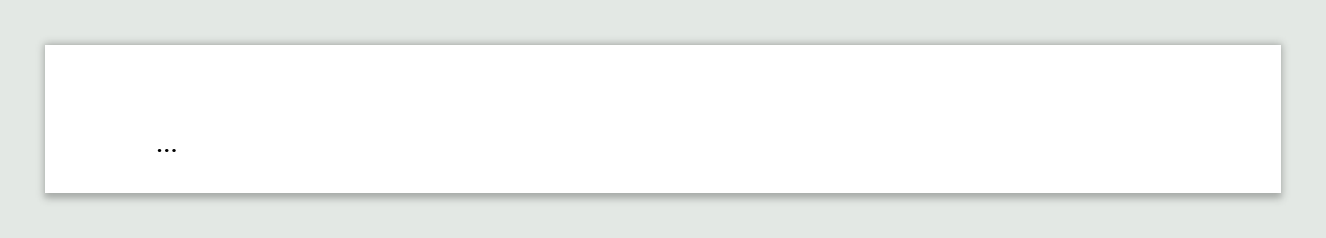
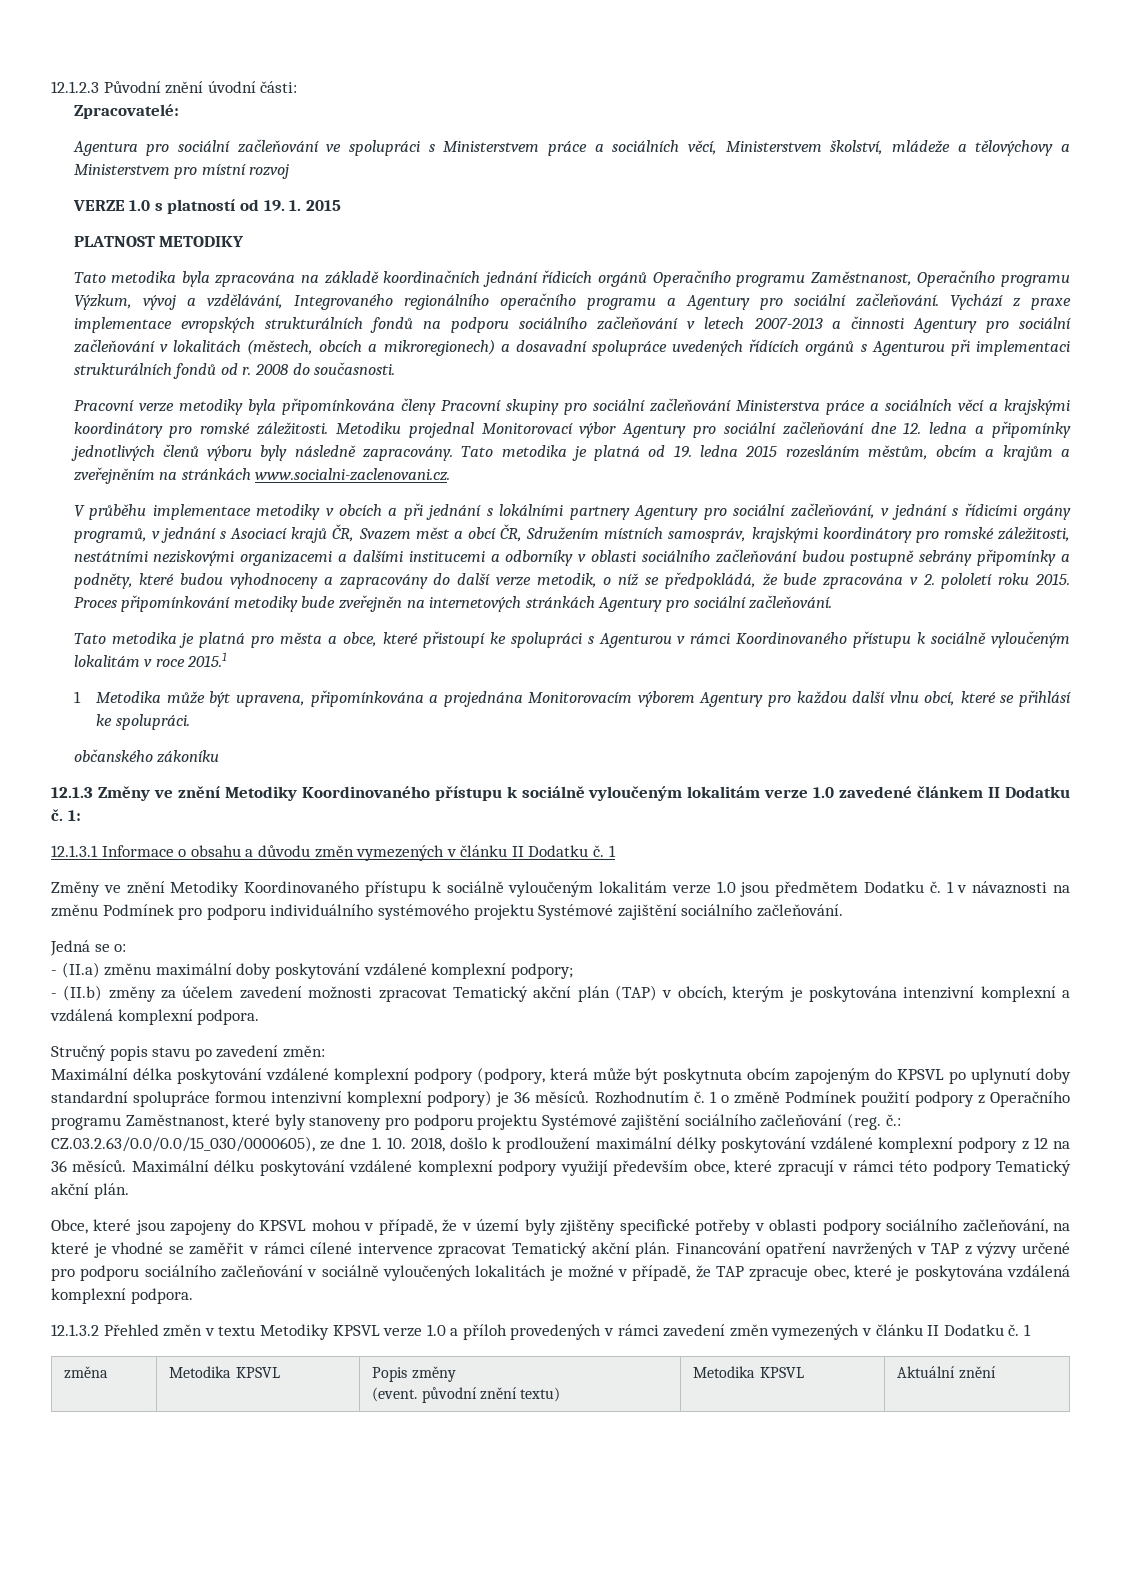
- …
+ 12.1.2.3 Původní znění úvodní části:
+ Zpracovatelé:
+ Agentura pro sociální začleňování ve spolupráci s Ministerstvem práce a sociálních věcí, Ministerstvem školství, mládeže a tělovýchovy a Ministerstvem pro místní rozvoj
+ VERZE 1.0 s platností od 19. 1. 2015
+ PLATNOST METODIKY
+ Tato metodika byla zpracována na základě koordinačních jednání řídicích orgánů Operačního programu Zaměstnanost, Operačního programu Výzkum, vývoj a vzdělávání, Integrovaného regionálního operačního programu a Agentury pro sociální začleňování. Vychází z praxe implementace evropských strukturálních fondů na podporu sociálního začleňování v letech 2007-2013 a činnosti Agentury pro sociální začleňování v lokalitách (městech, obcích a mikroregionech) a dosavadní spolupráce uvedených řídících orgánů s Agenturou při implementaci strukturálních fondů od r. 2008 do současnosti.
+ Pracovní verze metodiky byla připomínkována členy Pracovní skupiny pro sociální začleňování Ministerstva práce a sociálních věcí a krajskými koordinátory pro romské záležitosti. Metodiku projednal Monitorovací výbor Agentury pro sociální začleňování dne 12. ledna a připomínky jednotlivých členů výboru byly následně zapracovány. Tato metodika je platná od 19. ledna 2015 rozesláním městům, obcím a krajům a zveřejněním na stránkách www.socialni-zaclenovani.cz.
+ V průběhu implementace metodiky v obcích a při jednání s lokálními partnery Agentury pro sociální začleňování, v jednání s řídicími orgány programů, v jednání s Asociací krajů ČR, Svazem měst a obcí ČR, Sdružením místních samospráv, krajskými koordinátory pro romské záležitosti, nestátními neziskovými organizacemi a dalšími institucemi a odborníky v oblasti sociálního začleňování budou postupně sebrány připomínky a podněty, které budou vyhodnoceny a zapracovány do další verze metodik, o níž se předpokládá, že bude zpracována v 2. pololetí roku 2015. Proces připomínkování metodiky bude zveřejněn na internetových stránkách Agentury pro sociální začleňování.
+ Tato metodika je platná pro města a obce, které přistoupí ke spolupráci s Agenturou v rámci Koordinovaného přístupu k sociálně vyloučeným lokalitám v roce 2015.1
+ 1 Metodika může být upravena, připomínkována a projednána Monitorovacím výborem Agentury pro každou další vlnu obcí, které se přihlásí ke spolupráci.
+ občanského zákoníku
+ 12.1.3 Změny ve znění Metodiky Koordinovaného přístupu k sociálně vyloučeným lokalitám verze 1.0 zavedené článkem II Dodatku č. 1:
+ 12.1.3.1 Informace o obsahu a důvodu změn vymezených v článku II Dodatku č. 1
+ Změny ve znění Metodiky Koordinovaného přístupu k sociálně vyloučeným lokalitám verze 1.0 jsou předmětem Dodatku č. 1 v návaznosti na změnu Podmínek pro podporu individuálního systémového projektu Systémové zajištění sociálního začleňování.
+ Jedná se o:
+ - (II.a) změnu maximální doby poskytování vzdálené komplexní podpory;
+ - (II.b) změny za účelem zavedení možnosti zpracovat Tematický akční plán (TAP) v obcích, kterým je poskytována intenzivní komplexní a vzdálená komplexní podpora.
+ Stručný popis stavu po zavedení změn:
+ Maximální délka poskytování vzdálené komplexní podpory (podpory, která může být poskytnuta obcím zapojeným do KPSVL po uplynutí doby standardní spolupráce formou intenzivní komplexní podpory) je 36 měsíců. Rozhodnutím č. 1 o změně Podmínek použití podpory z Operačního programu Zaměstnanost, které byly stanoveny pro podporu projektu Systémové zajištění sociálního začleňování (reg. č.: CZ.03.2.63/0.0/0.0/15_030/0000605), ze dne 1. 10. 2018, došlo k prodloužení maximální délky poskytování vzdálené komplexní podpory z 12 na 36 měsíců. Maximální délku poskytování vzdálené komplexní podpory využijí především obce, které zpracují v rámci této podpory Tematický akční plán.
+ Obce, které jsou zapojeny do KPSVL mohou v případě, že v území byly zjištěny specifické potřeby v oblasti podpory sociálního začleňování, na které je vhodné se zaměřit v rámci cílené intervence zpracovat Tematický akční plán. Financování opatření navržených v TAP z výzvy určené pro podporu sociálního začleňování v sociálně vyloučených lokalitách je možné v případě, že TAP zpracuje obec, které je poskytována vzdálená komplexní podpora.
+ 12.1.3.2 Přehled změn v textu Metodiky KPSVL verze 1.0 a příloh provedených v rámci zavedení změn vymezených v článku II Dodatku č. 1
+ změna | Metodika KPSVL | Popis změny
+ (event. původní znění textu) | Metodika KPSVL | Aktuální znění

